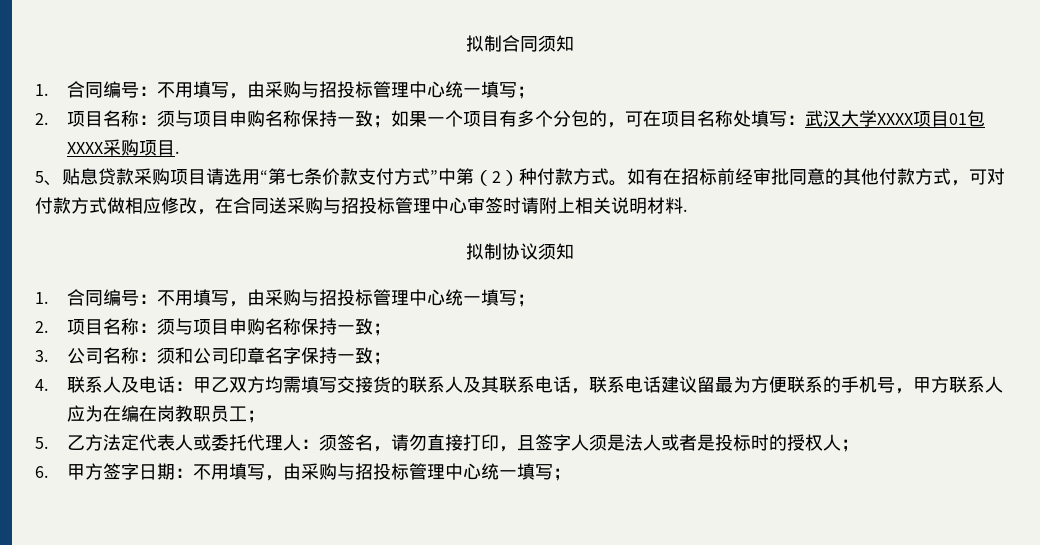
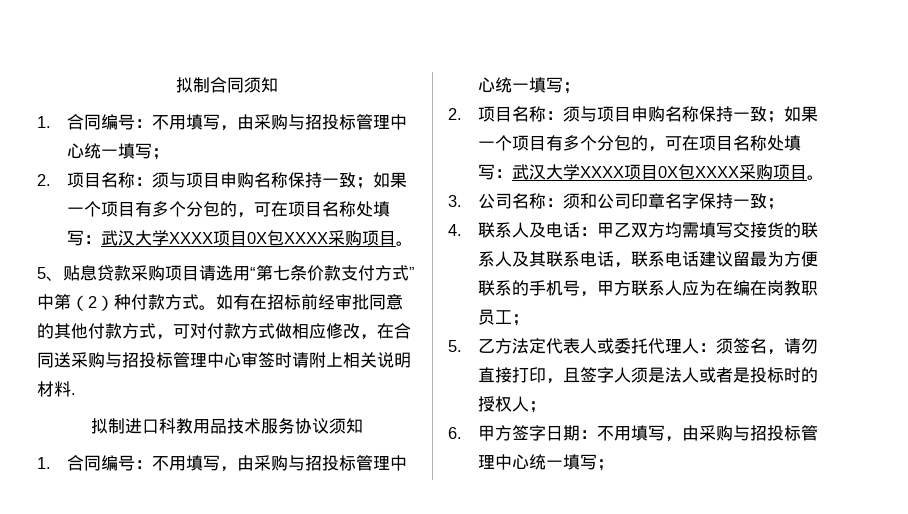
  拟制合同须知
  1.合同编号：不用填写，由采购与招投标管理中心统一填写；
- 2.项目名称：须与项目申购名称保持一致；如果一个项目有多个分包的，可在项目名称处填写：武汉大学XXXX项目01包XXXX采购项目.
+ 2.项目名称：须与项目申购名称保持一致；如果一个项目有多个分包的，可在项目名称处填写：武汉大学XXXX项目0X包XXXX采购项目。
- 拟制协议须知
+ 拟制进口科教用品技术服务协议须知
  1.合同编号：不用填写，由采购与招投标管理中心统一填写；
- 2.项目名称：须与项目申购名称保持一致；
+ 2.项目名称：须与项目申购名称保持一致；如果一个项目有多个分包的，可在项目名称处填写：武汉大学XXXX项目0X包XXXX采购项目。

